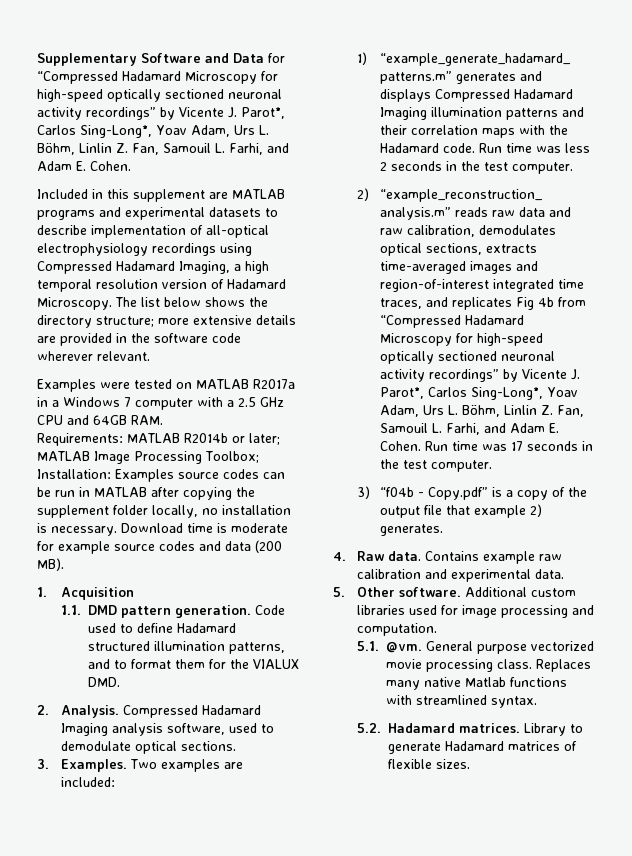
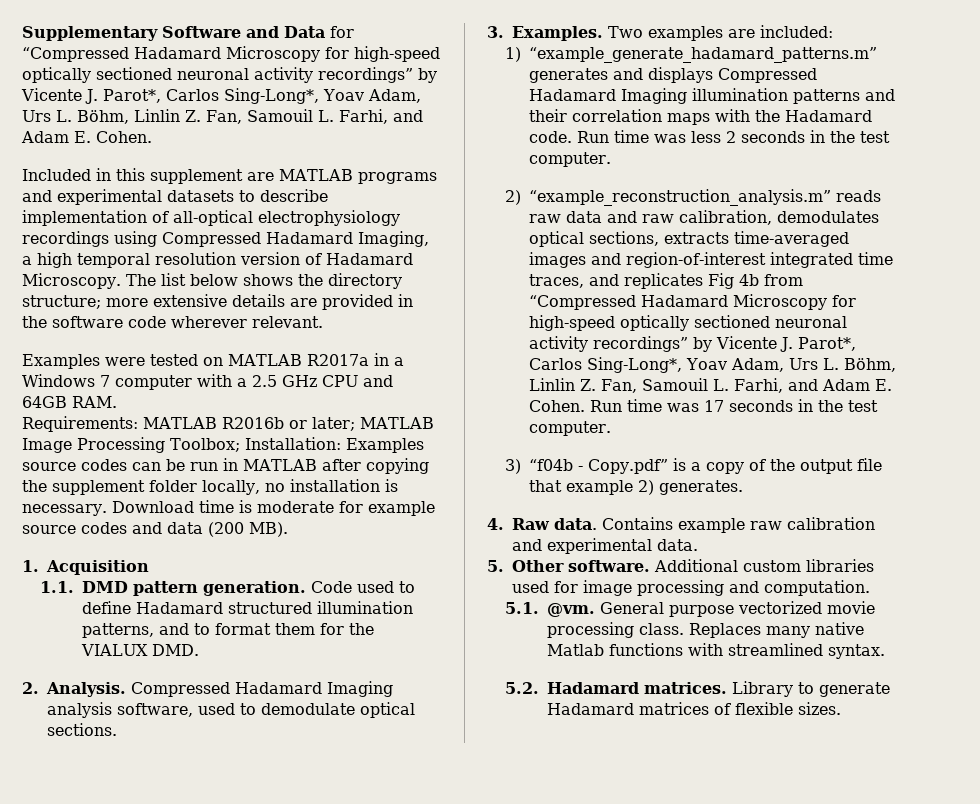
- Requirements: MATLAB R2014b or later; MATLAB Image Processing Toolbox; Installation: Examples source codes can be run in MATLAB after copying the supplement folder locally, no installation is necessary.
+ Requirements: MATLAB R2016b or later; MATLAB Image Processing Toolbox; Installation: Examples source codes can be run in MATLAB after copying the supplement folder locally, no installation is necessary.

